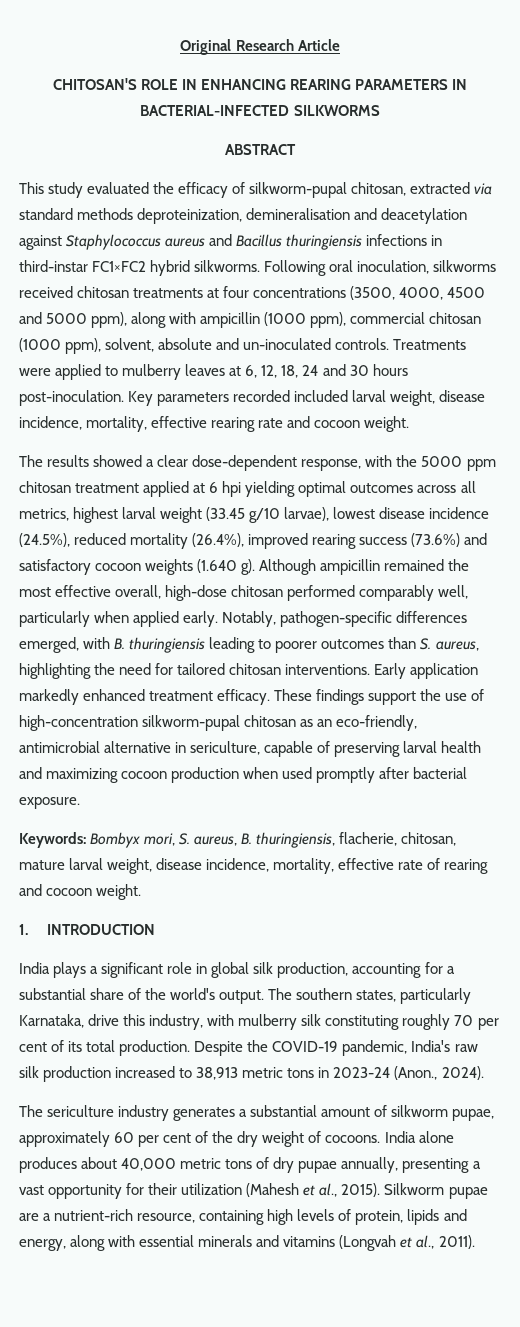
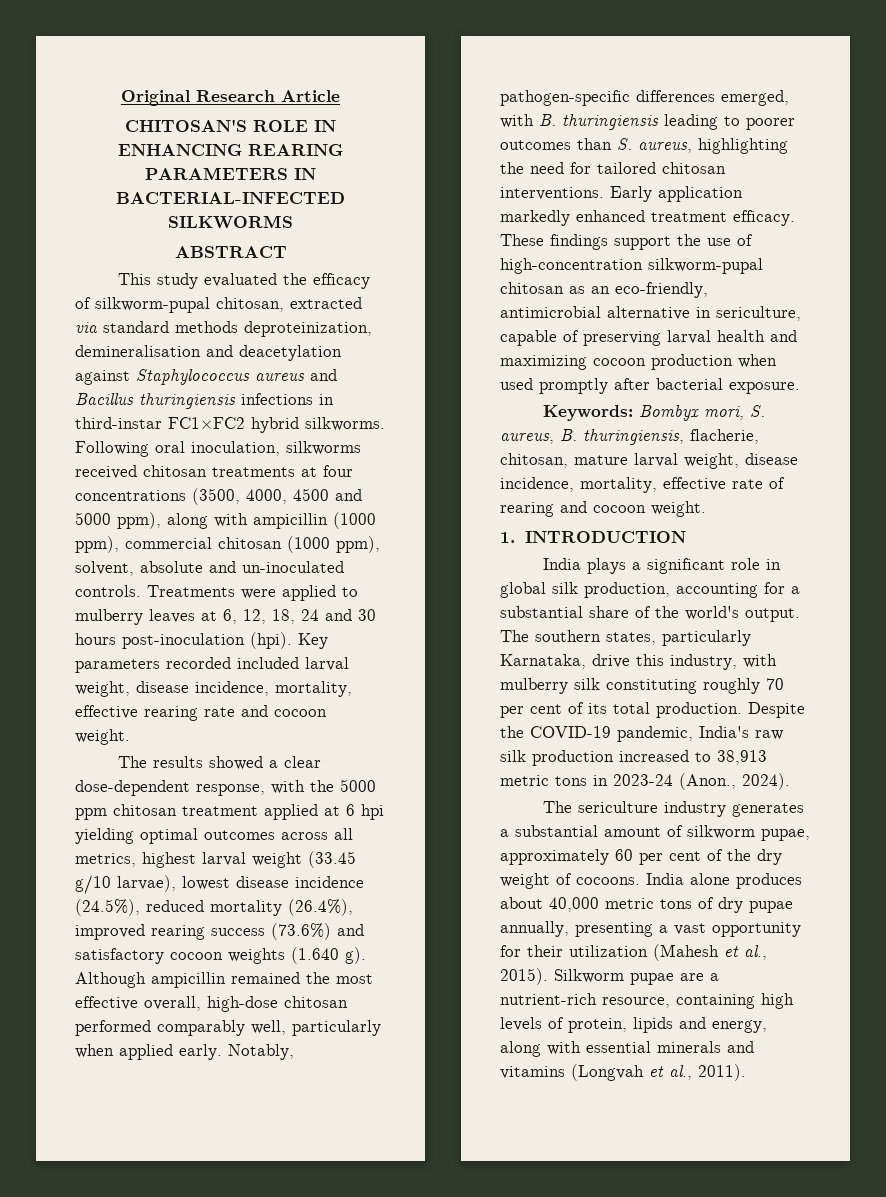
- Treatments were applied to mulberry leaves at 6, 12, 18, 24 and 30 hours post-inoculation.
+ Treatments were applied to mulberry leaves at 6, 12, 18, 24 and 30 hours post-inoculation (hpi).

